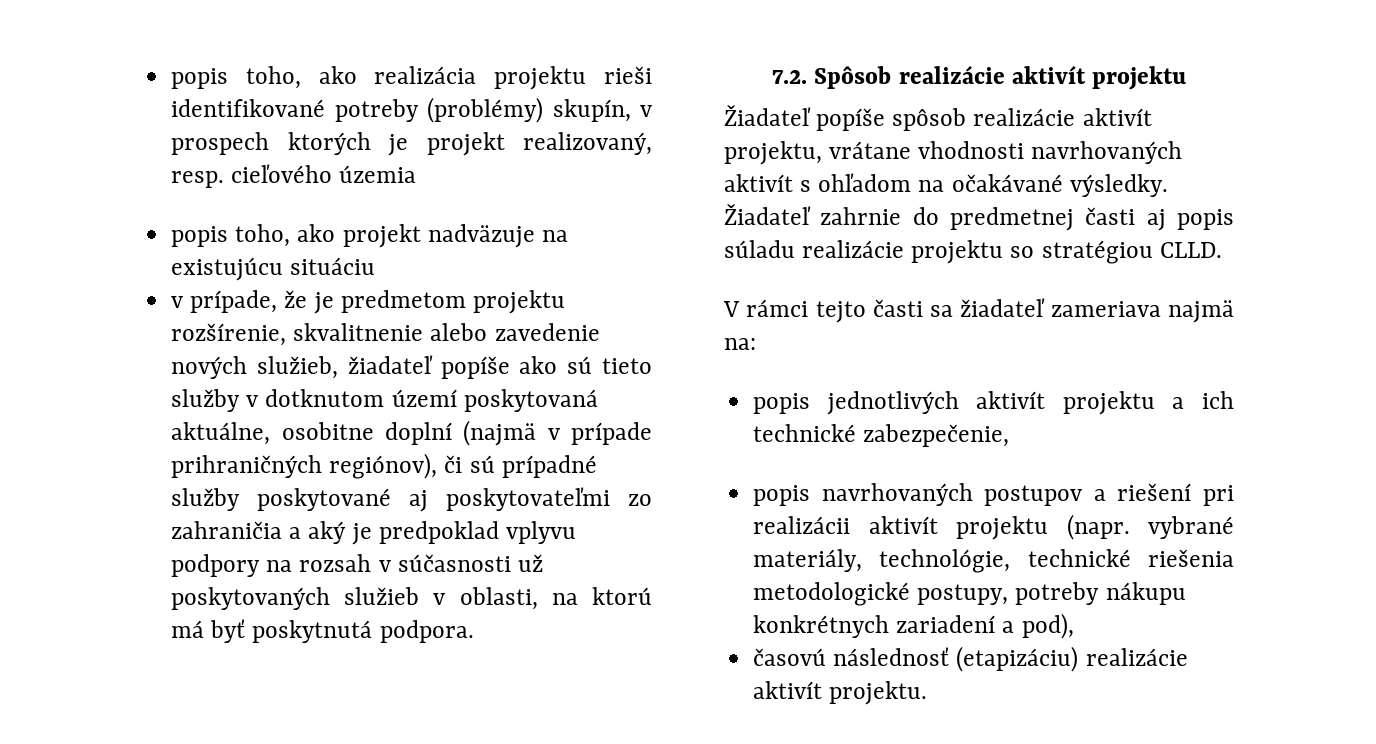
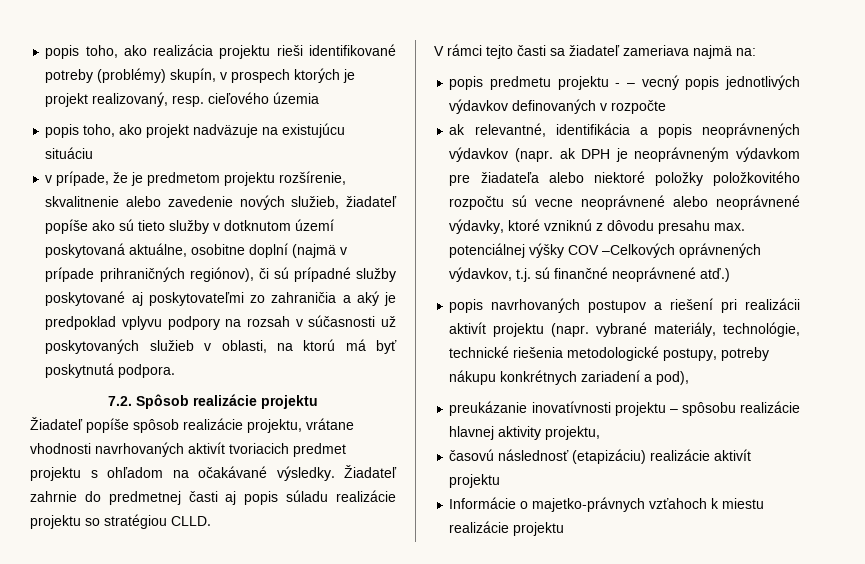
- 7.2. Spôsob realizácie aktivít projektu
+ 7.2. Spôsob realizácie projektu
- Žiadateľ popíše spôsob realizácie aktivít projektu, vrátane vhodnosti navrhovaných aktivít s ohľadom na očakávané výsledky.
+ Žiadateľ popíše spôsob realizácie projektu, vrátane vhodnosti navrhovaných aktivít tvoriacich predmet projektu s ohľadom na očakávané výsledky.
- popis jednotlivých aktivít projektu a ich technické zabezpečenie,
+ popis predmetu projektu - – vecný popis jednotlivých výdavkov definovaných v rozpočte
+ ak relevantné, identifikácia a popis neoprávnených výdavkov (napr. ak DPH je neoprávneným výdavkom pre žiadateľa alebo niektoré položky položkovitého rozpočtu sú vecne neoprávnené alebo neoprávnené výdavky, ktoré vzniknú z dôvodu presahu max. potenciálnej výšky COV –Celkových oprávnených výdavkov, t.j. sú finančné neoprávnené atď.)
+ preukázanie inovatívnosti projektu – spôsobu realizácie hlavnej aktivity projektu,
- časovú následnosť (etapizáciu) realizácie aktivít projektu.
+ časovú následnosť (etapizáciu) realizácie aktivít projektu
+ Informácie o majetko-právnych vzťahoch k miestu realizácie projektu

